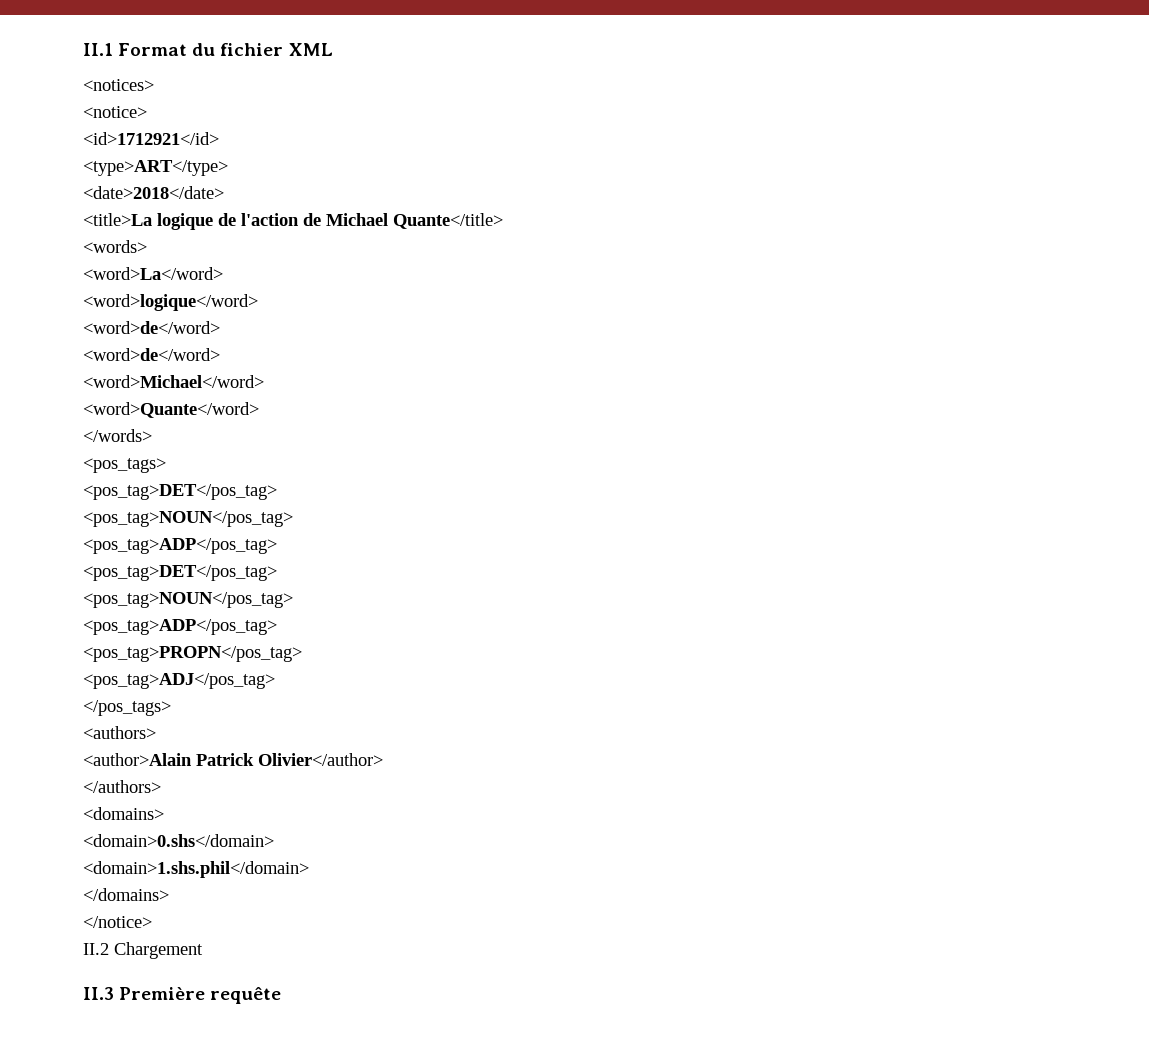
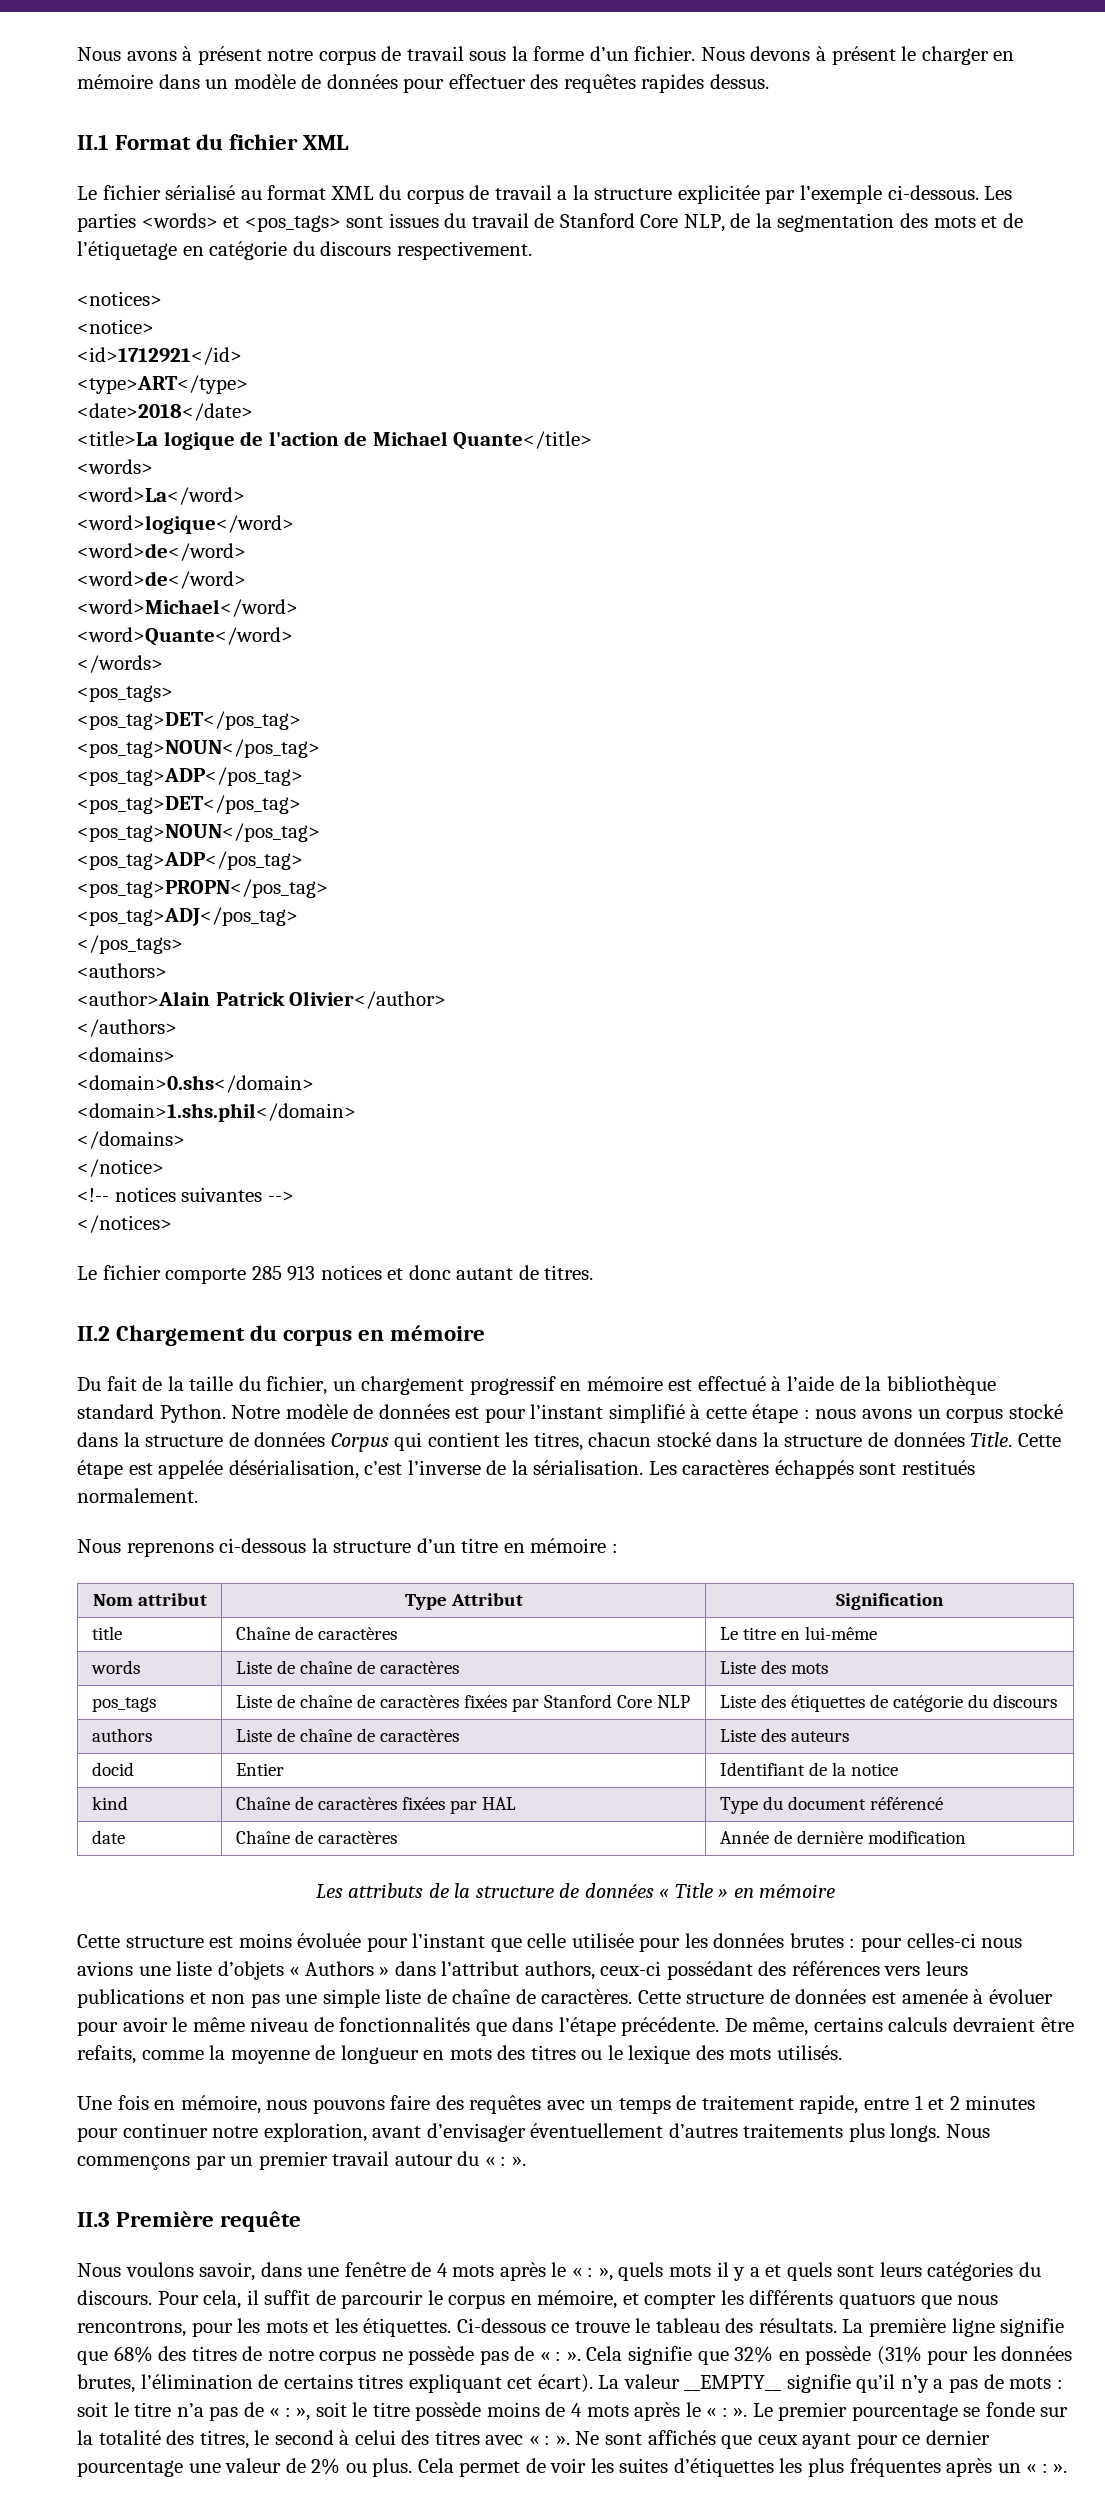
+ Nous avons à présent notre corpus de travail sous la forme d’un fichier. Nous devons à présent le charger en mémoire dans un modèle de données pour effectuer des requêtes rapides dessus.
+ Le fichier sérialisé au format XML du corpus de travail a la structure explicitée par l’exemple ci-dessous. Les parties <words> et <pos_tags> sont issues du travail de Stanford Core NLP, de la segmentation des mots et de l’étiquetage en catégorie du discours respectivement.
- II.2 Chargement
+ <!-- notices suivantes -->
+ </notices>
+ Le fichier comporte 285 913 notices et donc autant de titres.
+ II.2 Chargement du corpus en mémoire
+ Du fait de la taille du fichier, un chargement progressif en mémoire est effectué à l’aide de la bibliothèque standard Python. Notre modèle de données est pour l’instant simplifié à cette étape : nous avons un corpus stocké dans la structure de données Corpus qui contient les titres, chacun stocké dans la structure de données Title. Cette étape est appelée désérialisation, c’est l’inverse de la sérialisation. Les caractères échappés sont restitués normalement.
+ Nous reprenons ci-dessous la structure d’un titre en mémoire :
+ Nom attribut | Type Attribut | Signification
+ title | Chaîne de caractères | Le titre en lui-même
+ words | Liste de chaîne de caractères | Liste des mots
+ pos_tags | Liste de chaîne de caractères fixées par Stanford Core NLP | Liste des étiquettes de catégorie du discours
+ authors | Liste de chaîne de caractères | Liste des auteurs
+ docid | Entier | Identifiant de la notice
+ kind | Chaîne de caractères fixées par HAL | Type du document référencé
+ date | Chaîne de caractères | Année de dernière modification
+ Les attributs de la structure de données « Title » en mémoire
+ Cette structure est moins évoluée pour l’instant que celle utilisée pour les données brutes : pour celles-ci nous avions une liste d’objets « Authors » dans l’attribut authors, ceux-ci possédant des références vers leurs publications et non pas une simple liste de chaîne de caractères. Cette structure de données est amenée à évoluer pour avoir le même niveau de fonctionnalités que dans l’étape précédente. De même, certains calculs devraient être refaits, comme la moyenne de longueur en mots des titres ou le lexique des mots utilisés.
+ Une fois en mémoire, nous pouvons faire des requêtes avec un temps de traitement rapide, entre 1 et 2 minutes pour continuer notre exploration, avant d’envisager éventuellement d’autres traitements plus longs. Nous commençons par un premier travail autour du « : ».
  II.3 Première requête
+ Nous voulons savoir, dans une fenêtre de 4 mots après le « : », quels mots il y a et quels sont leurs catégories du discours. Pour cela, il suffit de parcourir le corpus en mémoire, et compter les différents quatuors que nous rencontrons, pour les mots et les étiquettes. Ci-dessous ce trouve le tableau des résultats. La première ligne signifie que 68% des titres de notre corpus ne possède pas de « : ». Cela signifie que 32% en possède (31% pour les données brutes, l’élimination de certains titres expliquant cet écart). La valeur __EMPTY__ signifie qu’il n’y a pas de mots : soit le titre n’a pas de « : », soit le titre possède moins de 4 mots après le « : ». Le premier pourcentage se fonde sur la totalité des titres, le second à celui des titres avec « : ». Ne sont affichés que ceux ayant pour ce dernier pourcentage une valeur de 2% ou plus. Cela permet de voir les suites d’étiquettes les plus fréquentes après un « : ».

